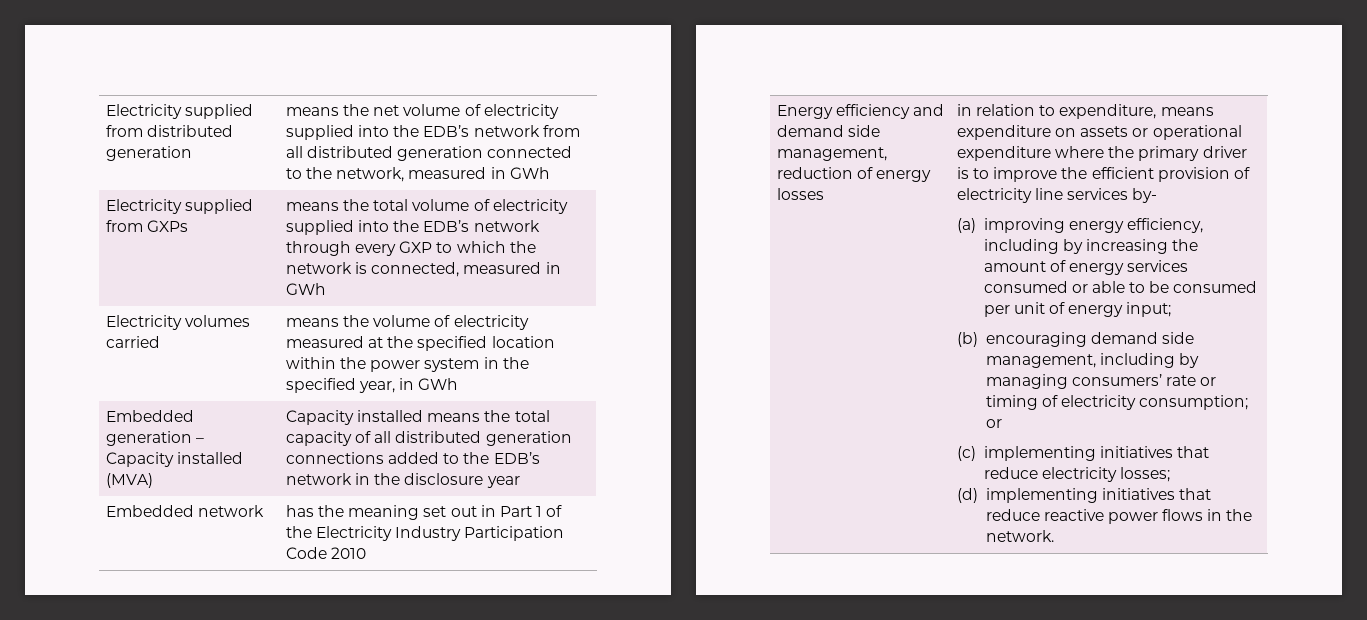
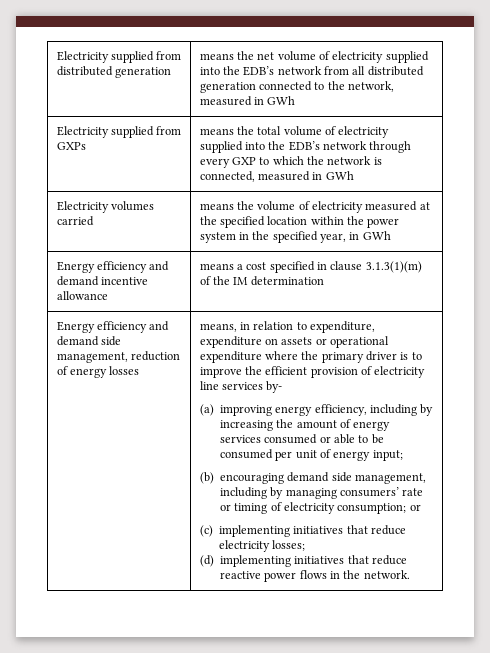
- Embedded generation – Capacity installed (MVA) | Capacity installed means the total capacity of all distributed generation connections added to the EDB’s network in the disclosure year
- Embedded network | has the meaning set out in Part 1 of the Electricity Industry Participation Code 2010
+ Energy efficiency and demand incentive allowance | means a cost specified in clause 3.1.3(1)(m) of the IM determination
- in relation to expenditure, means expenditure on assets or operational expenditure where the primary driver is to improve the efficient provision of electricity line services by-
+ means, in relation to expenditure, expenditure on assets or operational expenditure where the primary driver is to improve the efficient provision of electricity line services by-

